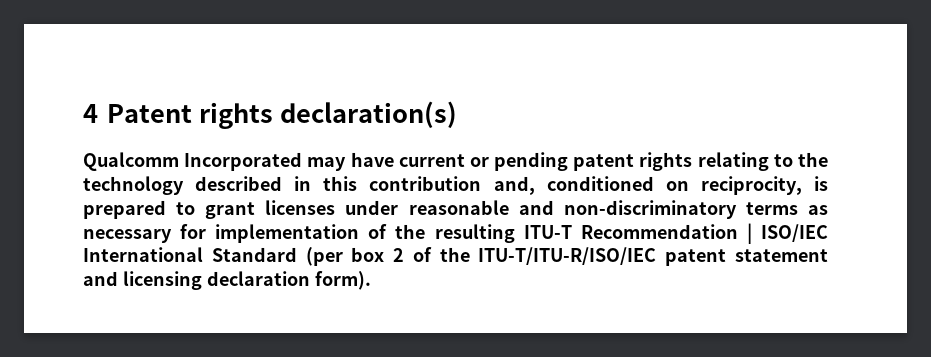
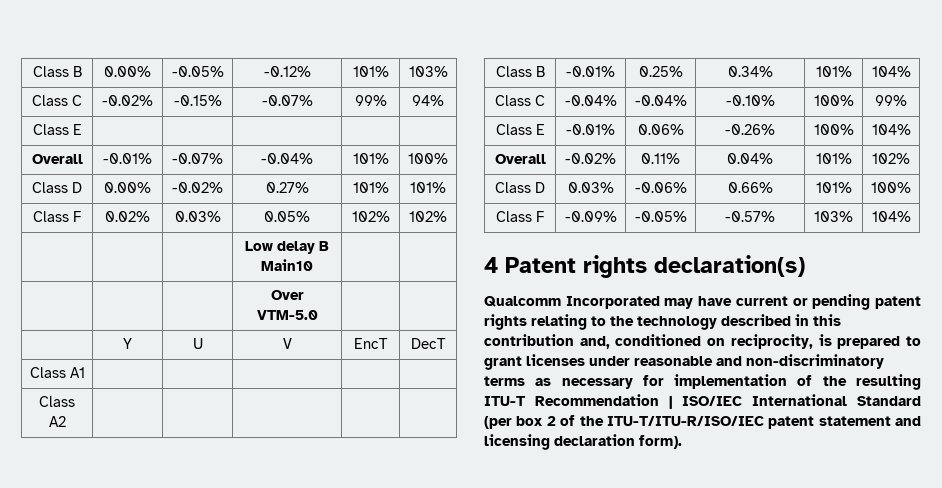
+ Class B | 0.00% | -0.05% | -0.12% | 101% | 103%
+ Class C | -0.02% | -0.15% | -0.07% | 99% | 94%
+ Class E | | | | |
+ Overall | -0.01% | -0.07% | -0.04% | 101% | 100%
+ Class D | 0.00% | -0.02% | 0.27% | 101% | 101%
+ Class F | 0.02% | 0.03% | 0.05% | 102% | 102%
+ | | | Low delay B Main10 | |
+ | | | Over VTM-5.0 | |
+ | Y | U | V | EncT | DecT
+ Class A1 | | | | |
+ Class A2 | | | | |
+ Class B | -0.01% | 0.25% | 0.34% | 101% | 104%
+ Class C | -0.04% | -0.04% | -0.10% | 100% | 99%
+ Class E | -0.01% | 0.06% | -0.26% | 100% | 104%
+ Overall | -0.02% | 0.11% | 0.04% | 101% | 102%
+ Class D | 0.03% | -0.06% | 0.66% | 101% | 100%
+ Class F | -0.09% | -0.05% | -0.57% | 103% | 104%

